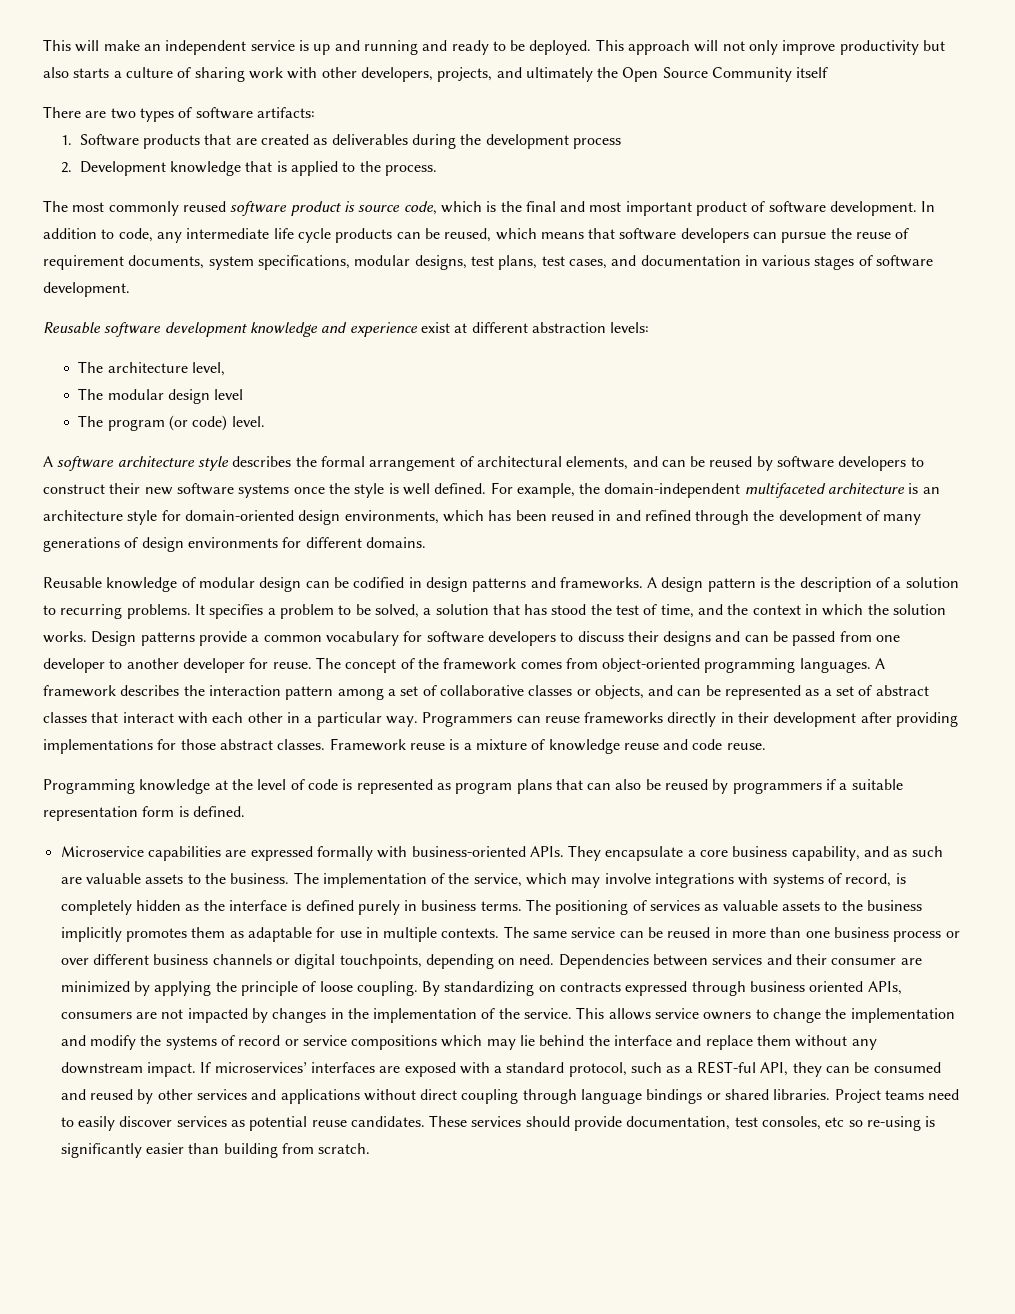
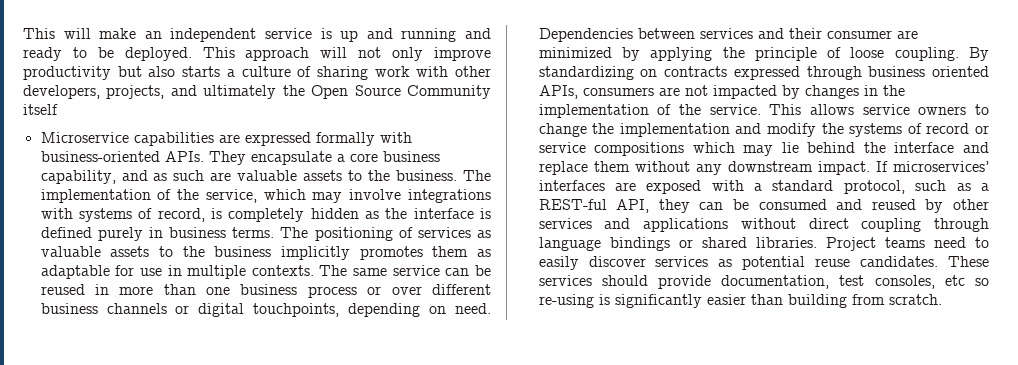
- There are two types of software artifacts:
- 1. Software products that are created as deliverables during the development process
- 2. Development knowledge that is applied to the process.
- The most commonly reused software product is source code, which is the final and most important product of software development. In addition to code, any intermediate life cycle products can be reused, which means that software developers can pursue the reuse of requirement documents, system specifications, modular designs, test plans, test cases, and documentation in various stages of software development.
- Reusable software development knowledge and experience exist at different abstraction levels:
- The architecture level,
- The modular design level
- The program (or code) level.
- A software architecture style describes the formal arrangement of architectural elements, and can be reused by software developers to construct their new software systems once the style is well defined. For example, the domain-independent multifaceted architecture is an architecture style for domain-oriented design environments, which has been reused in and refined through the development of many generations of design environments for different domains.
- Reusable knowledge of modular design can be codified in design patterns and frameworks. A design pattern is the description of a solution to recurring problems. It specifies a problem to be solved, a solution that has stood the test of time, and the context in which the solution works. Design patterns provide a common vocabulary for software developers to discuss their designs and can be passed from one developer to another developer for reuse. The concept of the framework comes from object-oriented programming languages. A framework describes the interaction pattern among a set of collaborative classes or objects, and can be represented as a set of abstract classes that interact with each other in a particular way. Programmers can reuse frameworks directly in their development after providing implementations for those abstract classes. Framework reuse is a mixture of knowledge reuse and code reuse.
- Programming knowledge at the level of code is represented as program plans that can also be reused by programmers if a suitable representation form is defined.

